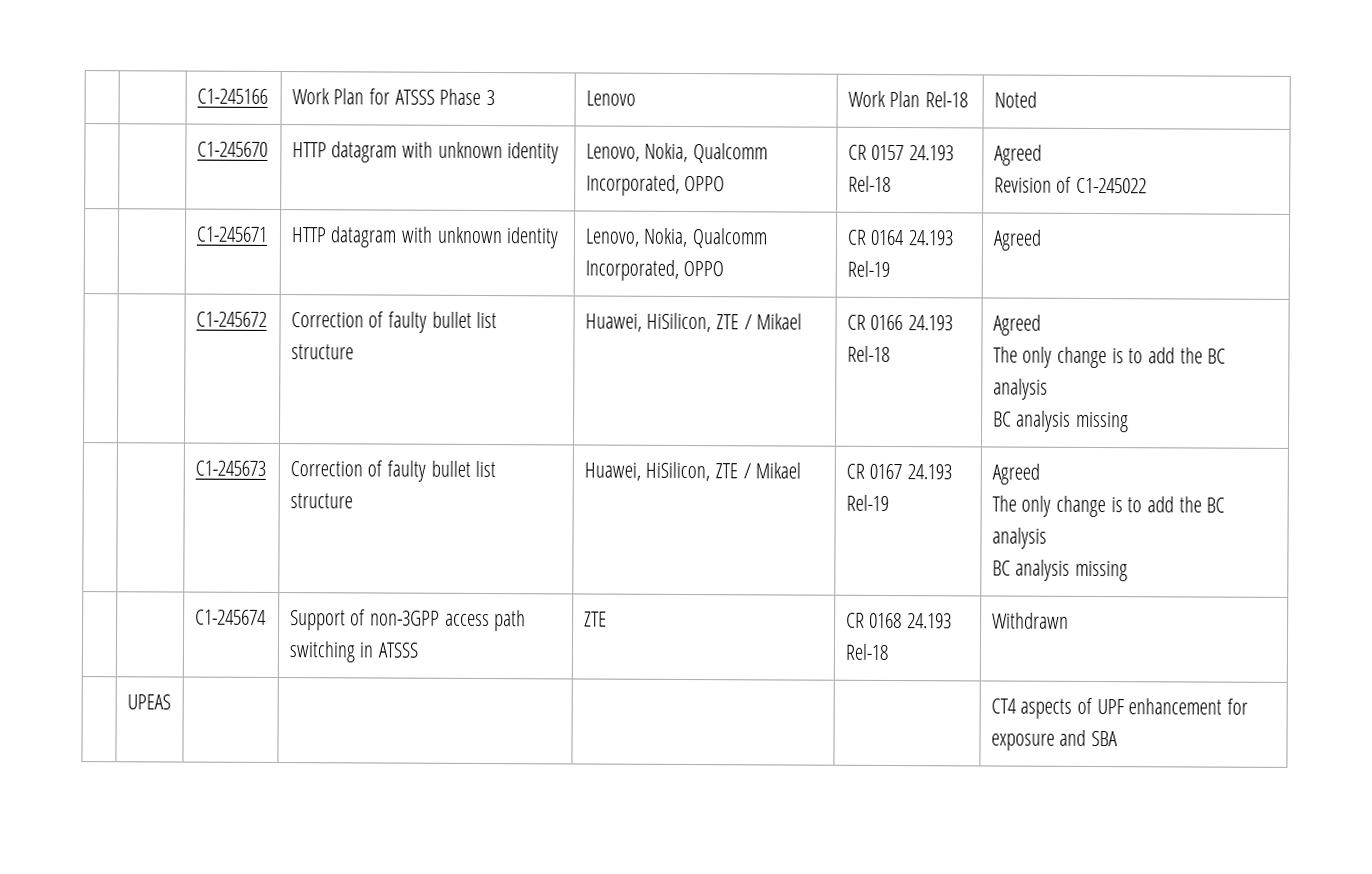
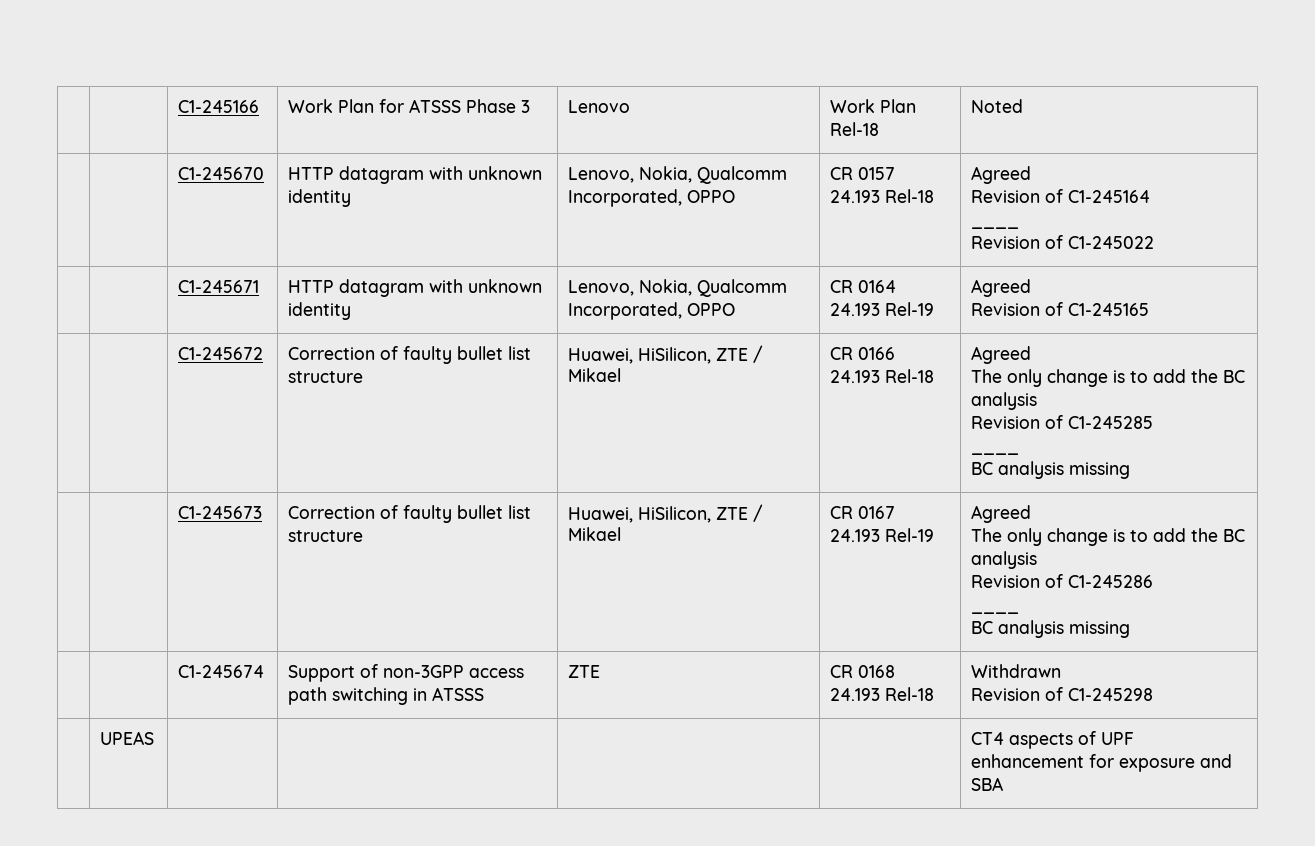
  | | C1-245670 | HTTP datagram with unknown identity | Lenovo, Nokia, Qualcomm Incorporated, OPPO | CR 0157 24.193 Rel-18 | Agreed
+ Revision of C1-245164
+ ____
  | | C1-245671 | HTTP datagram with unknown identity | Lenovo, Nokia, Qualcomm Incorporated, OPPO | CR 0164 24.193 Rel-19 | Agreed
+ Revision of C1-245165
  | | C1-245672 | Correction of faulty bullet list structure | Huawei, HiSilicon, ZTE / Mikael | CR 0166 24.193 Rel-18 | Agreed
  The only change is to add the BC analysis
+ Revision of C1-245285
+ ____
  | | C1-245673 | Correction of faulty bullet list structure | Huawei, HiSilicon, ZTE / Mikael | CR 0167 24.193 Rel-19 | Agreed
  The only change is to add the BC analysis
+ Revision of C1-245286
+ ____
  | | C1-245674 | Support of non-3GPP access path switching in ATSSS | ZTE | CR 0168 24.193 Rel-18 | Withdrawn
+ Revision of C1-245298

